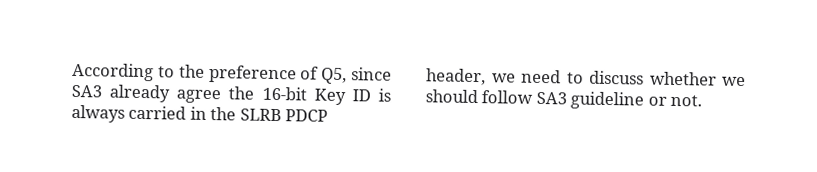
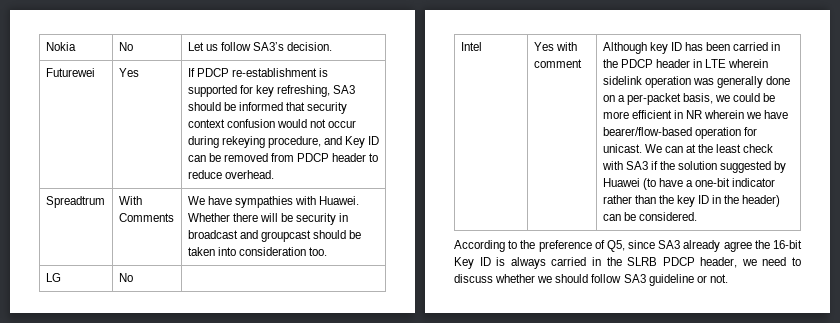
+ Nokia | No | Let us follow SA3’s decision.
+ Futurewei | Yes | If PDCP re-establishment is supported for key refreshing, SA3 should be informed that security context confusion would not occur during rekeying procedure, and Key ID can be removed from PDCP header to reduce overhead.
+ Spreadtrum | With Comments | We have sympathies with Huawei. Whether there will be security in broadcast and groupcast should be taken into consideration too.
+ LG | No |
+ Intel | Yes with comment | Although key ID has been carried in the PDCP header in LTE wherein sidelink operation was generally done on a per-packet basis, we could be more efficient in NR wherein we have bearer/flow-based operation for unicast. We can at the least check with SA3 if the solution suggested by Huawei (to have a one-bit indicator rather than the key ID in the header) can be considered.

